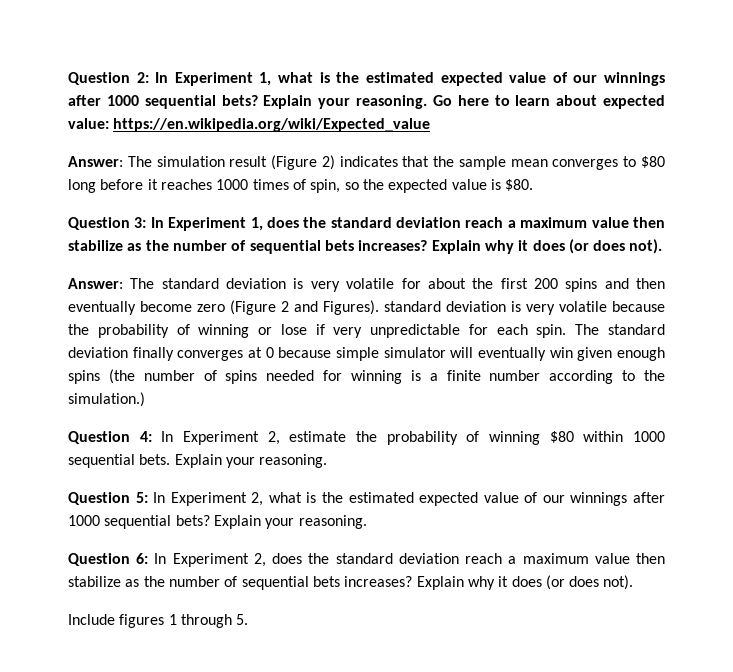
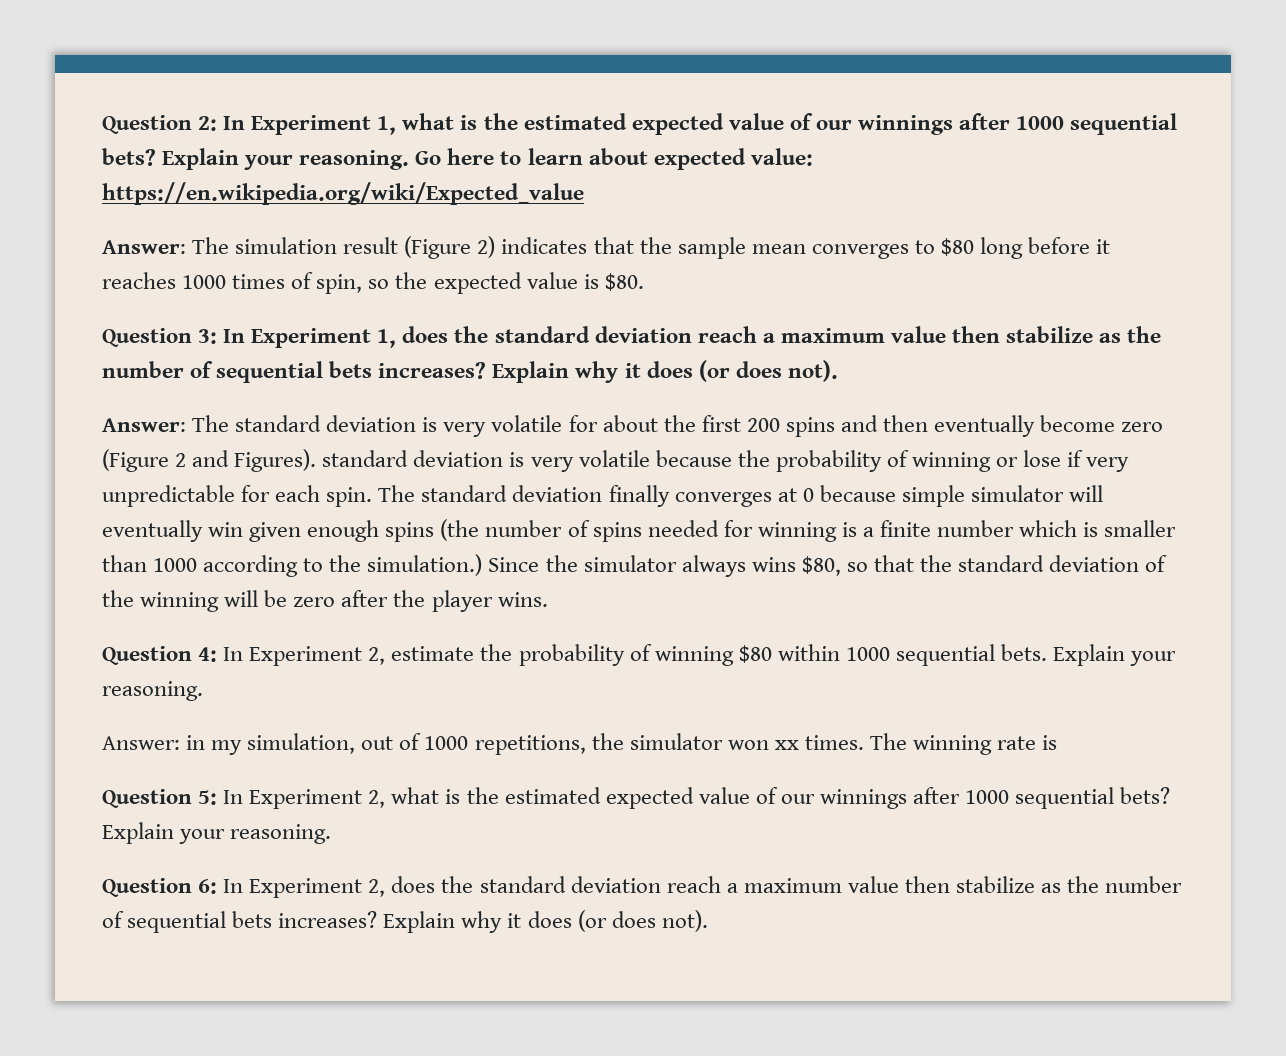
- The standard deviation finally converges at 0 because simple simulator will eventually win given enough spins (the number of spins needed for winning is a finite number according to the simulation.)
+ The standard deviation finally converges at 0 because simple simulator will eventually win given enough spins (the number of spins needed for winning is a finite number which is smaller than 1000 according to the simulation.) Since the simulator always wins $80, so that the standard deviation of the winning will be zero after the player wins.
+ Answer: in my simulation, out of 1000 repetitions, the simulator won xx times. The winning rate is
- Include figures 1 through 5.

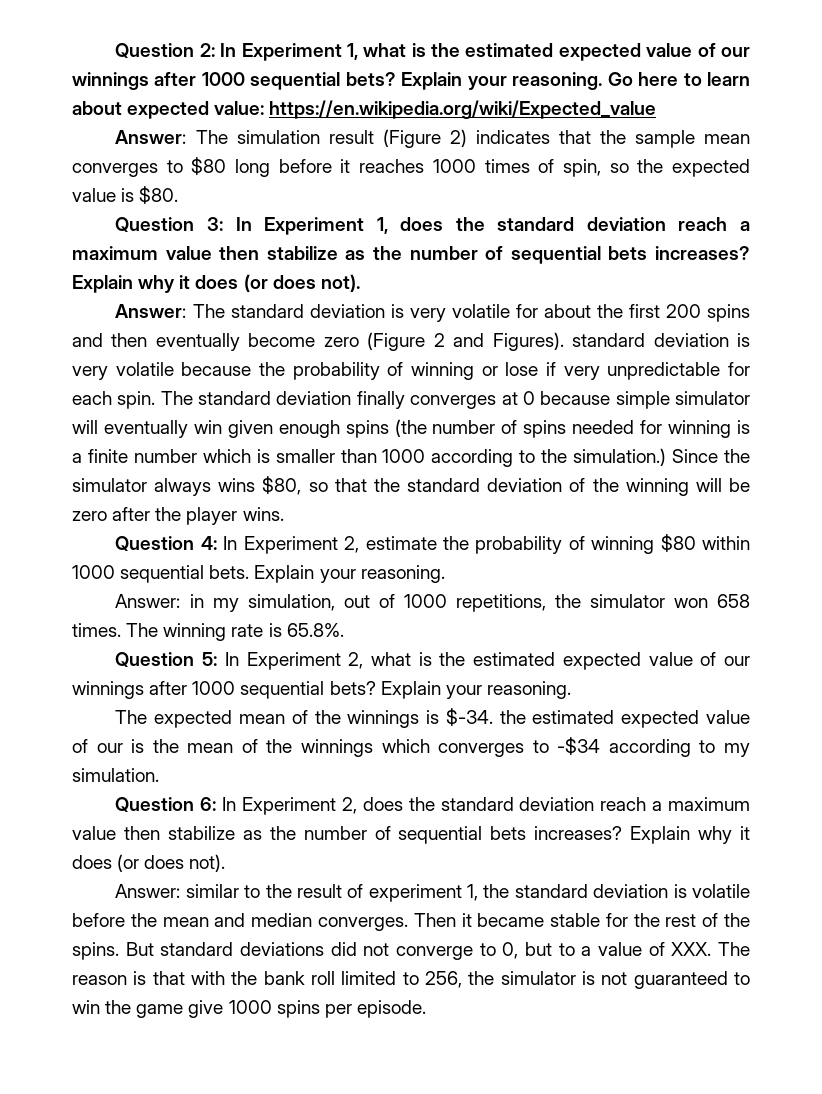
- Answer: in my simulation, out of 1000 repetitions, the simulator won xx times.
+ Answer: in my simulation, out of 1000 repetitions, the simulator won 658 times.
- The winning rate is
+ The winning rate is 65.8%.
+ The expected mean of the winnings is $-34. the estimated expected value of our is the mean of the winnings which converges to -$34 according to my simulation.
+ Answer: similar to the result of experiment 1, the standard deviation is volatile before the mean and median converges. Then it became stable for the rest of the spins. But standard deviations did not converge to 0, but to a value of XXX. The reason is that with the bank roll limited to 256, the simulator is not guaranteed to win the game give 1000 spins per episode.

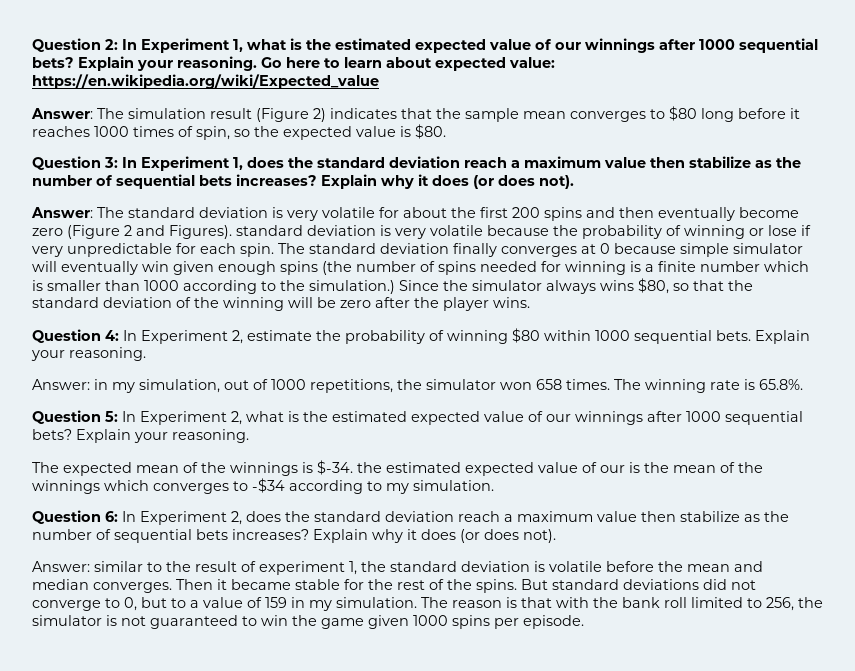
- But standard deviations did not converge to 0, but to a value of XXX. The reason is that with the bank roll limited to 256, the simulator is not guaranteed to win the game give 1000 spins per episode.
+ But standard deviations did not converge to 0, but to a value of 159 in my simulation. The reason is that with the bank roll limited to 256, the simulator is not guaranteed to win the game given 1000 spins per episode.

